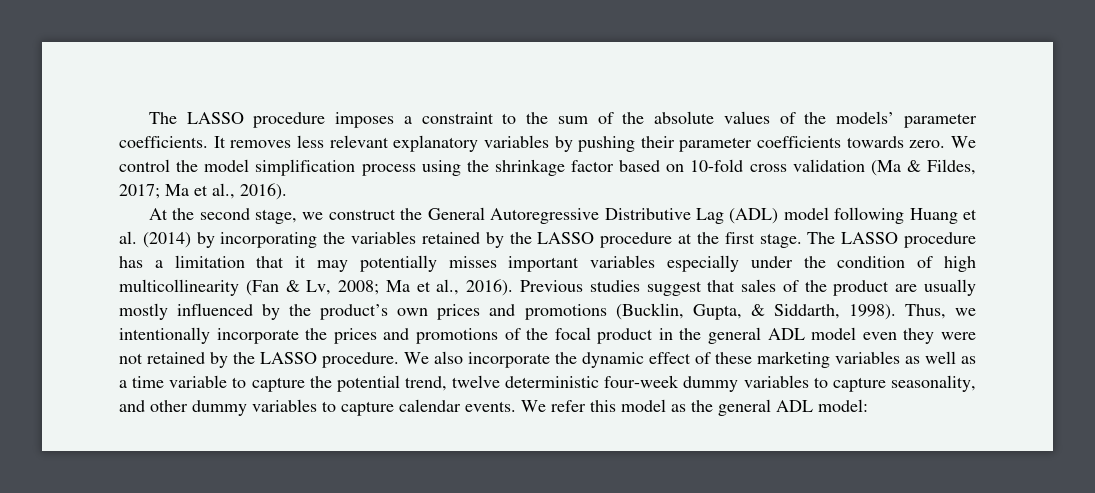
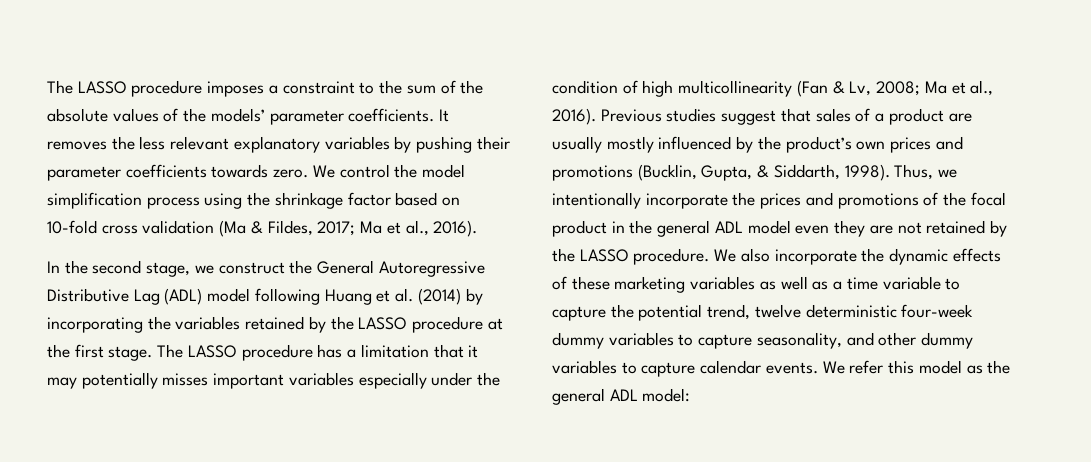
- It removes less relevant explanatory variables by pushing their parameter coefficients towards zero.
+ It removes the less relevant explanatory variables by pushing their parameter coefficients towards zero.
- At the second stage, we construct the General Autoregressive Distributive Lag (ADL) model following Huang et al. (2014) by incorporating the variables retained by the LASSO procedure at the first stage.
+ In the second stage, we construct the General Autoregressive Distributive Lag (ADL) model following Huang et al. (2014) by incorporating the variables retained by the LASSO procedure at the first stage.
- Previous studies suggest that sales of the product are usually mostly influenced by the product’s own prices and promotions (Bucklin, Gupta, & Siddarth, 1998).
+ Previous studies suggest that sales of a product are usually mostly influenced by the product’s own prices and promotions (Bucklin, Gupta, & Siddarth, 1998).
- Thus, we intentionally incorporate the prices and promotions of the focal product in the general ADL model even they were not retained by the LASSO procedure.
+ Thus, we intentionally incorporate the prices and promotions of the focal product in the general ADL model even they are not retained by the LASSO procedure.
- We also incorporate the dynamic effect of these marketing variables as well as a time variable to capture the potential trend, twelve deterministic four-week dummy variables to capture seasonality, and other dummy variables to capture calendar events.
+ We also incorporate the dynamic effects of these marketing variables as well as a time variable to capture the potential trend, twelve deterministic four-week dummy variables to capture seasonality, and other dummy variables to capture calendar events.

